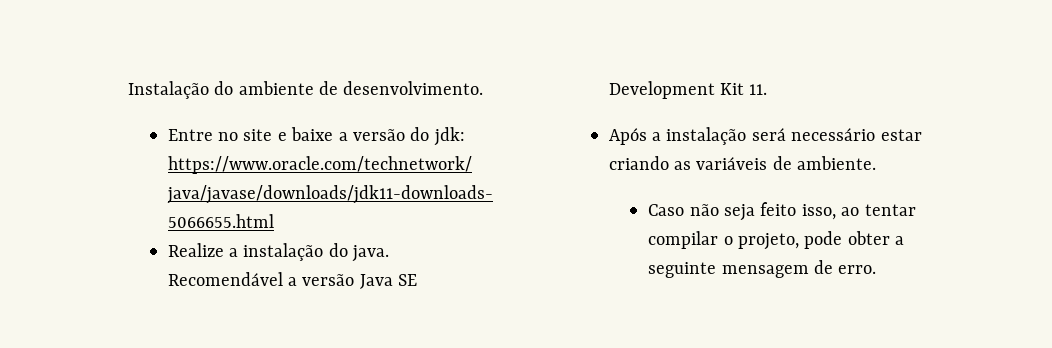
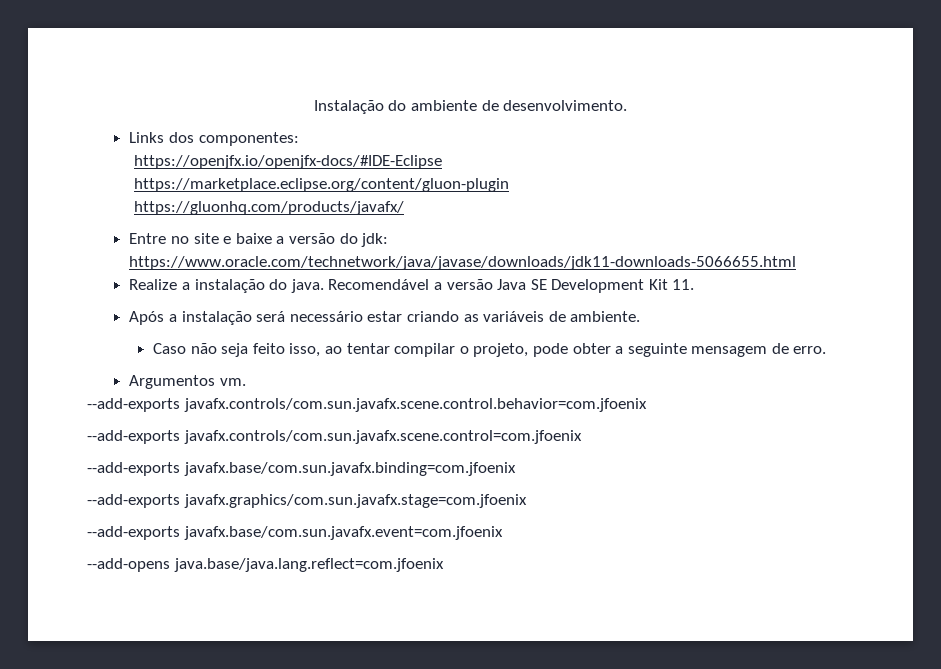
+ Links dos componentes:
+ https://openjfx.io/openjfx-docs/#IDE-Eclipse
+ https://marketplace.eclipse.org/content/gluon-plugin
+ https://gluonhq.com/products/javafx/
+ Argumentos vm.
+ --add-exports javafx.controls/com.sun.javafx.scene.control.behavior=com.jfoenix
+ --add-exports javafx.controls/com.sun.javafx.scene.control=com.jfoenix
+ --add-exports javafx.base/com.sun.javafx.binding=com.jfoenix
+ --add-exports javafx.graphics/com.sun.javafx.stage=com.jfoenix
+ --add-exports javafx.base/com.sun.javafx.event=com.jfoenix
+ --add-opens java.base/java.lang.reflect=com.jfoenix

